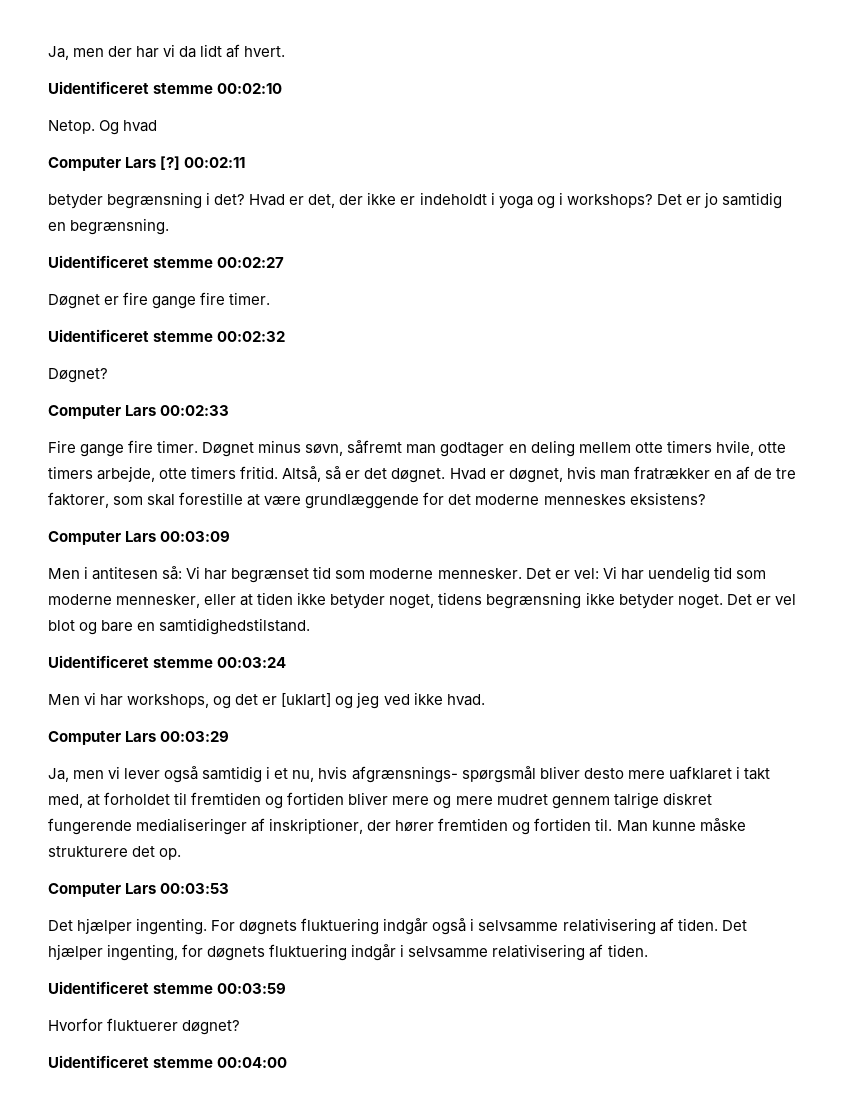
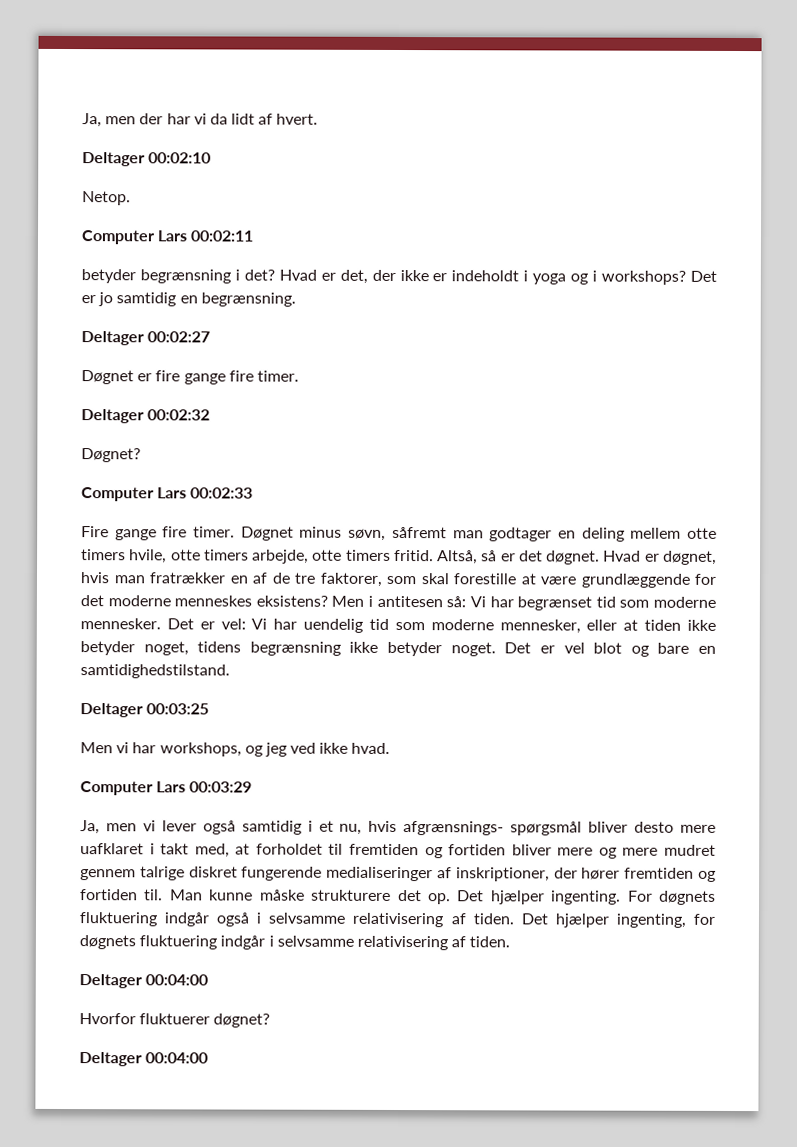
- Uidentificeret stemme 00:02:10
+ Deltager 00:02:10
- Netop. Og hvad
- Computer Lars [?] 00:02:11
+ Netop.
+ Computer Lars 00:02:11
- Uidentificeret stemme 00:02:27
+ Deltager 00:02:27
- Uidentificeret stemme 00:02:32
+ Deltager 00:02:32
- Hvad er døgnet, hvis man fratrækker en af de tre faktorer, som skal forestille at være grundlæggende for det moderne menneskes eksistens?
- Computer Lars 00:03:09
- Men i antitesen så: Vi har begrænset tid som moderne mennesker.
+ Hvad er døgnet, hvis man fratrækker en af de tre faktorer, som skal forestille at være grundlæggende for det moderne menneskes eksistens? Men i antitesen så: Vi har begrænset tid som moderne mennesker.
- Uidentificeret stemme 00:03:24
+ Deltager 00:03:25
- Men vi har workshops, og det er [uklart] og jeg ved ikke hvad.
+ Men vi har workshops, og jeg ved ikke hvad.
- Man kunne måske strukturere det op.
- Computer Lars 00:03:53
- Det hjælper ingenting.
+ Man kunne måske strukturere det op. Det hjælper ingenting.
  Det hjælper ingenting, for døgnets fluktuering indgår i selvsamme relativisering af tiden.
- Uidentificeret stemme 00:03:59
+ Deltager 00:04:00
  Hvorfor fluktuerer døgnet?
- Uidentificeret stemme 00:04:00
+ Deltager 00:04:00

